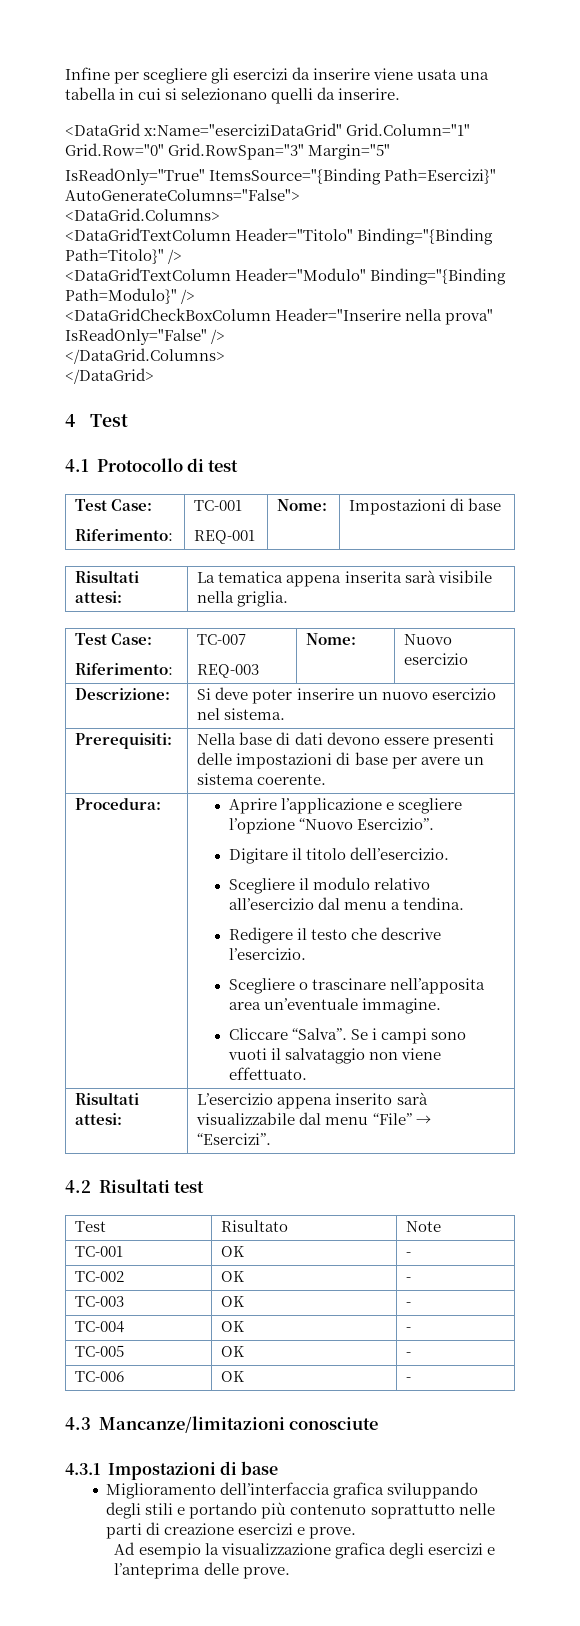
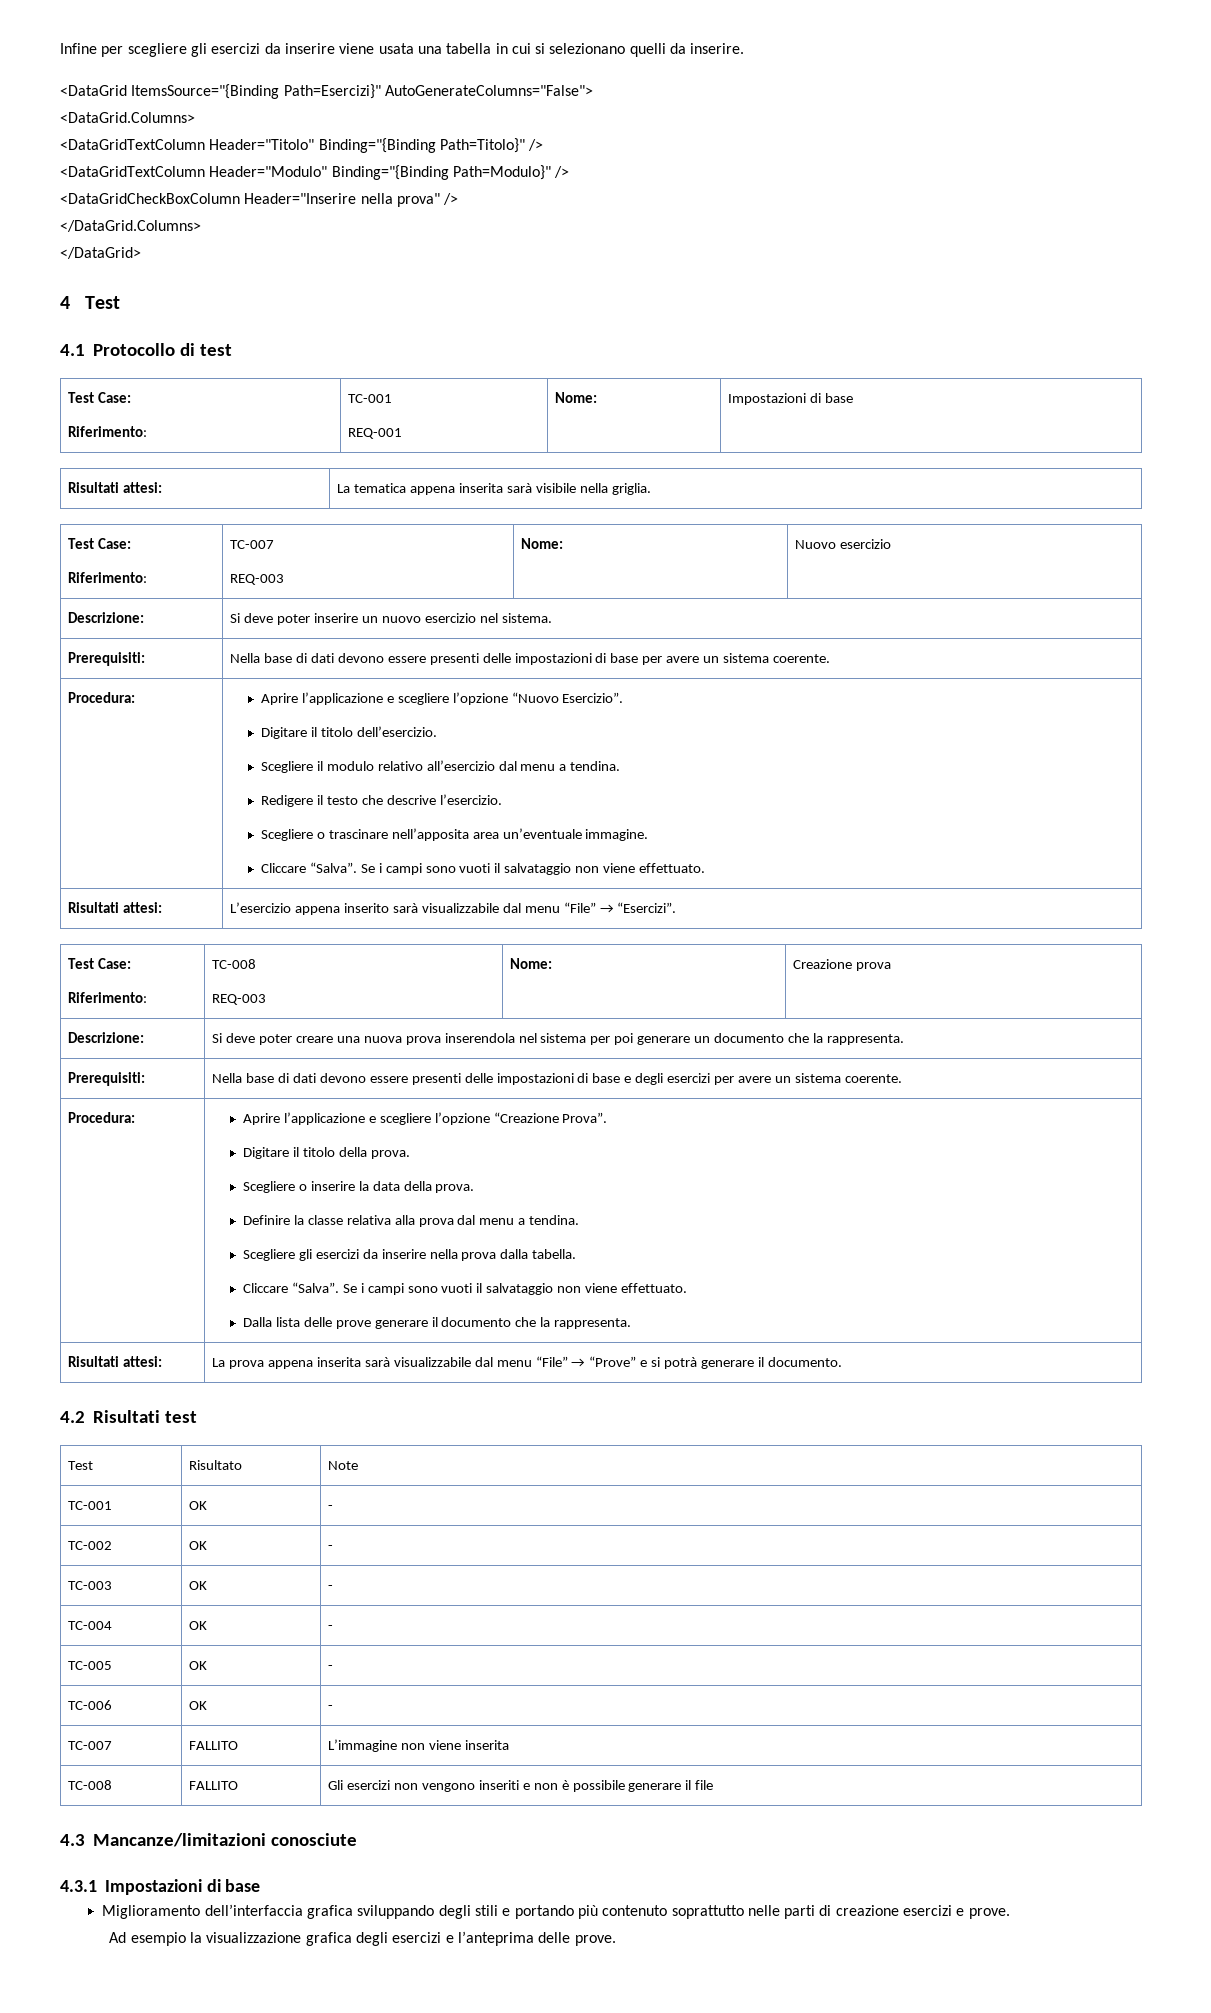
- <DataGrid x:Name="eserciziDataGrid" Grid.Column="1" Grid.Row="0" Grid.RowSpan="3" Margin="5"
- IsReadOnly="True" ItemsSource="{Binding Path=Esercizi}" AutoGenerateColumns="False">
+ <DataGrid ItemsSource="{Binding Path=Esercizi}" AutoGenerateColumns="False">
- <DataGridCheckBoxColumn Header="Inserire nella prova" IsReadOnly="False" />
+ <DataGridCheckBoxColumn Header="Inserire nella prova" />
  Risultati attesi: | L’esercizio appena inserito sarà visualizzabile dal menu “File” → “Esercizi”.
+ Test Case:
+ Riferimento: | TC-008
+ REQ-003 | Nome: | Creazione prova
+ Descrizione: | Si deve poter creare una nuova prova inserendola nel sistema per poi generare un documento che la rappresenta.
+ Prerequisiti: | Nella base di dati devono essere presenti delle impostazioni di base e degli esercizi per avere un sistema coerente.
+ Procedura: | Aprire l’applicazione e scegliere l’opzione “Creazione Prova”.
+ Digitare il titolo della prova.
+ Scegliere o inserire la data della prova.
+ Definire la classe relativa alla prova dal menu a tendina.
+ Scegliere gli esercizi da inserire nella prova dalla tabella.
+ Cliccare “Salva”. Se i campi sono vuoti il salvataggio non viene effettuato.
+ Dalla lista delle prove generare il documento che la rappresenta.
+ Risultati attesi: | La prova appena inserita sarà visualizzabile dal menu “File” → “Prove” e si potrà generare il documento.
+ TC-007 | FALLITO | L’immagine non viene inserita
+ TC-008 | FALLITO | Gli esercizi non vengono inseriti e non è possibile generare il file

